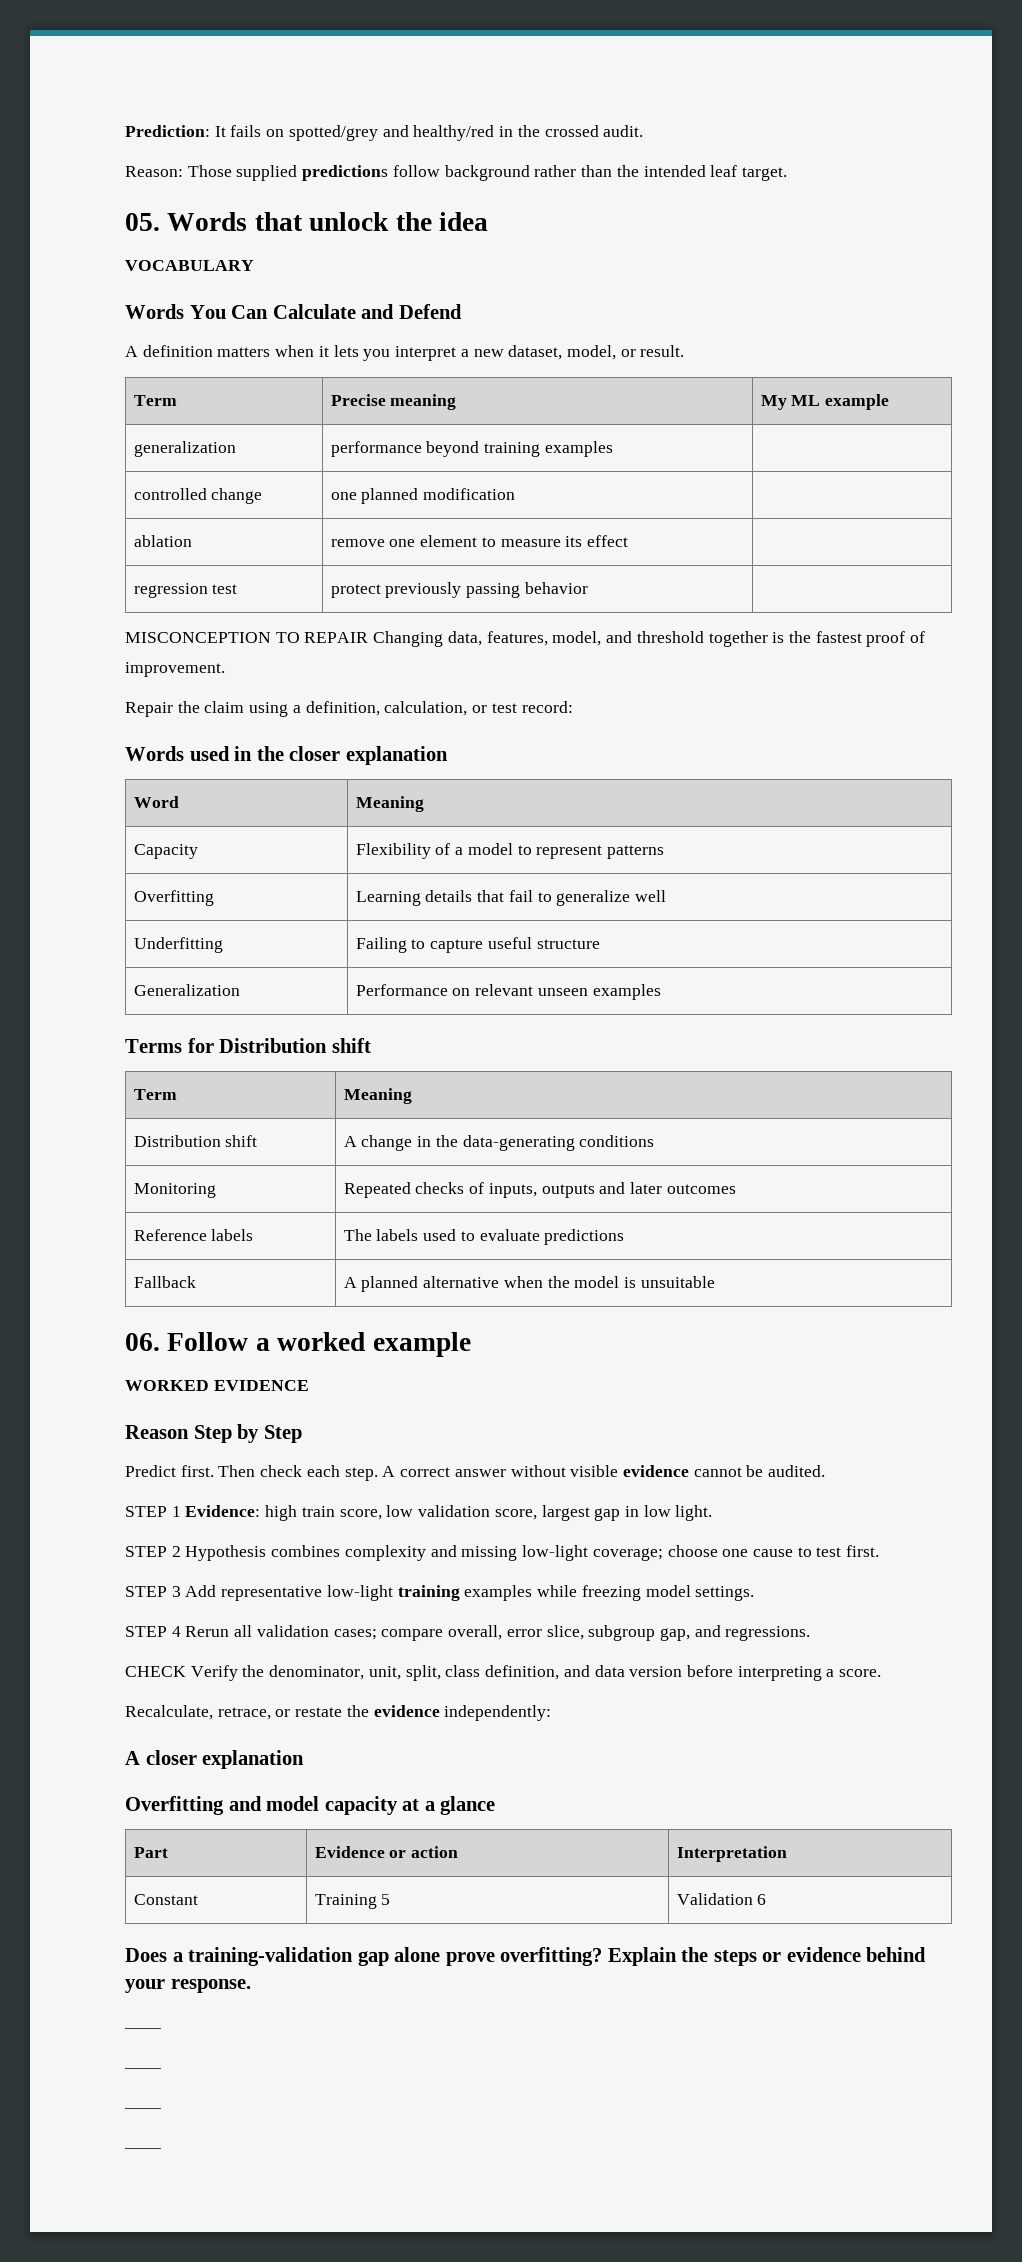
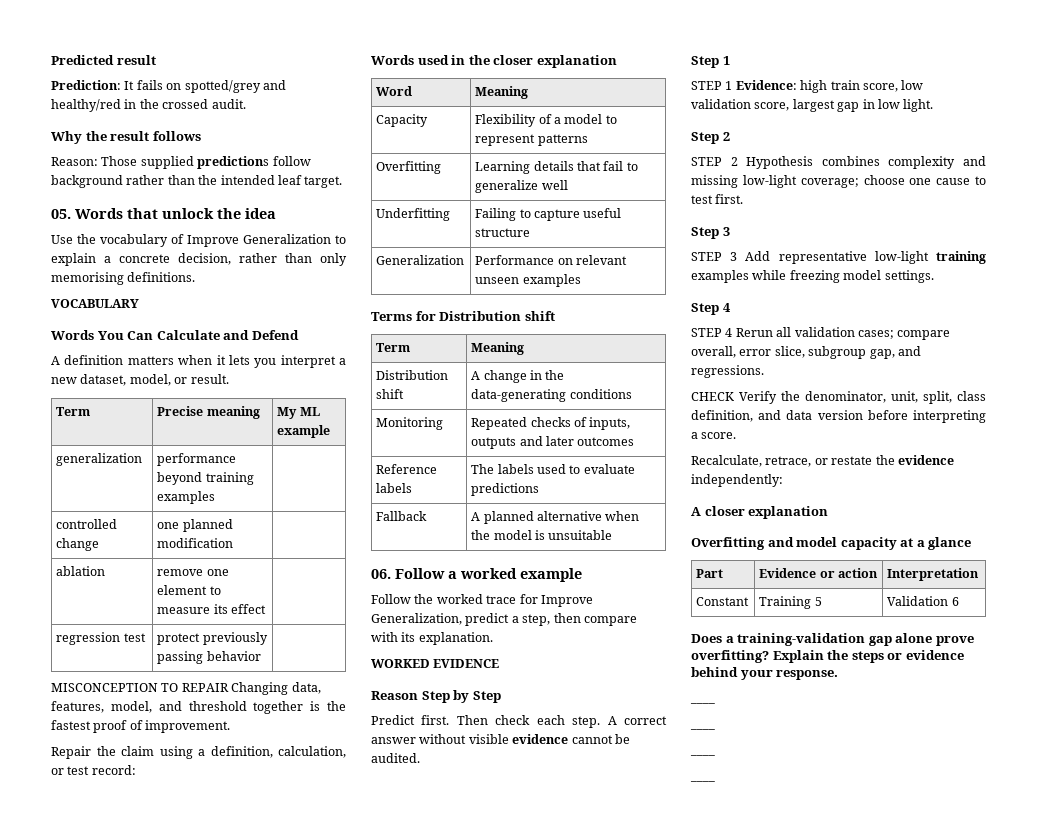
+ Predicted result
+ Why the result follows
+ Use the vocabulary of Improve Generalization to explain a concrete decision, rather than only memorising definitions.
+ Follow the worked trace for Improve Generalization, predict a step, then compare with its explanation.
+ Step 1
+ Step 2
+ Step 3
+ Step 4

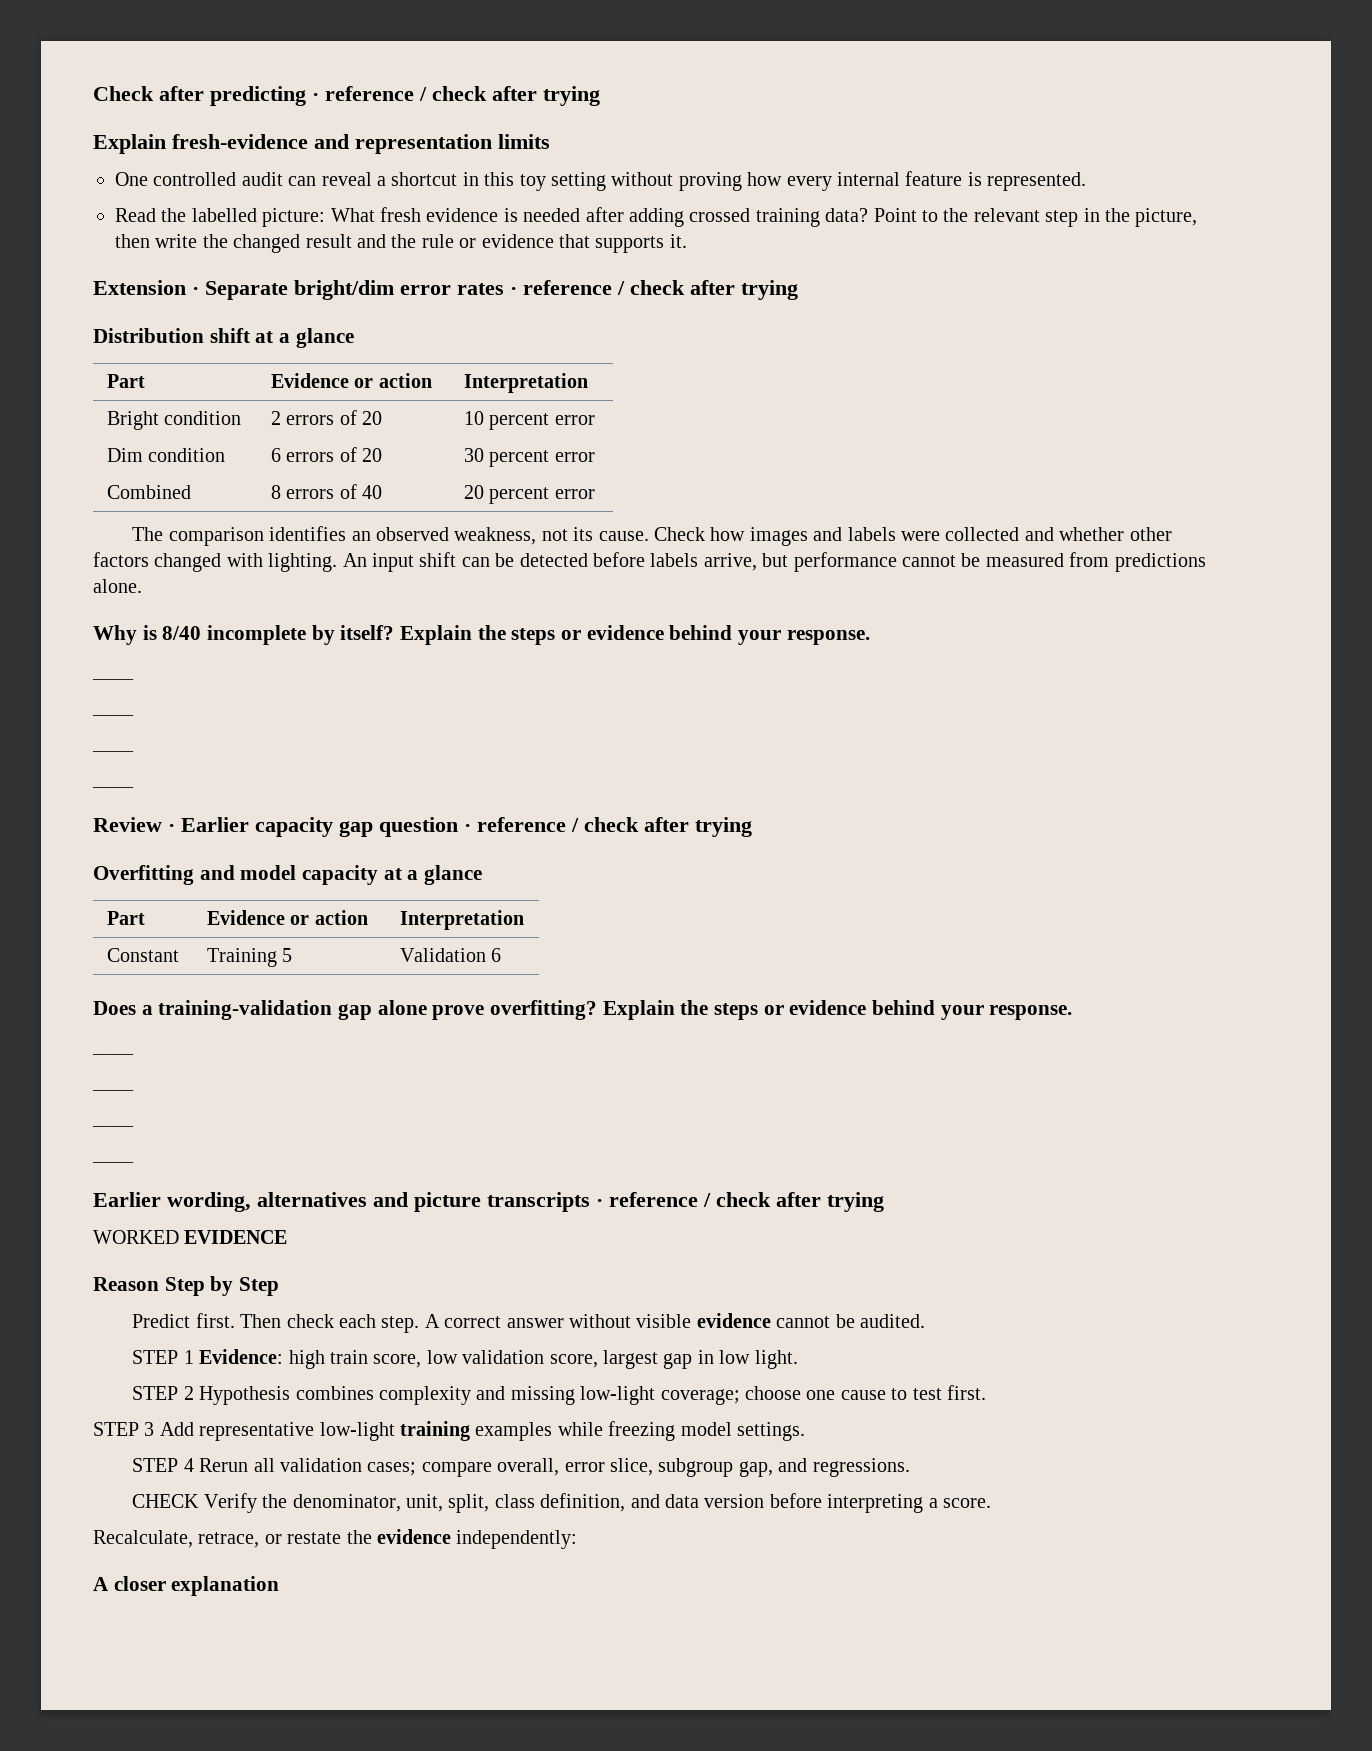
- Predicted result
- Prediction: It fails on spotted/grey and healthy/red in the crossed audit.
- Why the result follows
- Reason: Those supplied predictions follow background rather than the intended leaf target.
- 05. Words that unlock the idea
- Use the vocabulary of Improve Generalization to explain a concrete decision, rather than only memorising definitions.
- VOCABULARY
- Words You Can Calculate and Defend
- A definition matters when it lets you interpret a new dataset, model, or result.
- Term | Precise meaning | My ML example
- generalization | performance beyond training examples |
- controlled change | one planned modification |
- ablation | remove one element to measure its effect |
- regression test | protect previously passing behavior |
- MISCONCEPTION TO REPAIR Changing data, features, model, and threshold together is the fastest proof of improvement.
- Repair the claim using a definition, calculation, or test record:
- Words used in the closer explanation
- Word | Meaning
- Capacity | Flexibility of a model to represent patterns
- Overfitting | Learning details that fail to generalize well
- Underfitting | Failing to capture useful structure
- Generalization | Performance on relevant unseen examples
- Terms for Distribution shift
- Term | Meaning
- Distribution shift | A change in the data-generating conditions
- Monitoring | Repeated checks of inputs, outputs and later outcomes
- Reference labels | The labels used to evaluate predictions
- Fallback | A planned alternative when the model is unsuitable
- 06. Follow a worked example
- Follow the worked trace for Improve Generalization, predict a step, then compare with its explanation.
- WORKED EVIDENCE
- Reason Step by Step
- Predict first. Then check each step. A correct answer without visible evidence cannot be audited.
- Step 1
- STEP 1 Evidence: high train score, low validation score, largest gap in low light.
- Step 2
- STEP 2 Hypothesis combines complexity and missing low-light coverage; choose one cause to test first.
- Step 3
- STEP 3 Add representative low-light training examples while freezing model settings.
- Step 4
- STEP 4 Rerun all validation cases; compare overall, error slice, subgroup gap, and regressions.
- CHECK Verify the denominator, unit, split, class definition, and data version before interpreting a score.
- Recalculate, retrace, or restate the evidence independently:
- A closer explanation
+ Check after predicting · reference / check after trying
+ Explain fresh-evidence and representation limits
+ One controlled audit can reveal a shortcut in this toy setting without proving how every internal feature is represented.
+ Read the labelled picture: What fresh evidence is needed after adding crossed training data? Point to the relevant step in the picture, then write the changed result and the rule or evidence that supports it.
+ Extension · Separate bright/dim error rates · reference / check after trying
+ Distribution shift at a glance
+ Part | Evidence or action | Interpretation
+ Bright condition | 2 errors of 20 | 10 percent error
+ Dim condition | 6 errors of 20 | 30 percent error
+ Combined | 8 errors of 40 | 20 percent error
+ The comparison identifies an observed weakness, not its cause. Check how images and labels were collected and whether other factors changed with lighting. An input shift can be detected before labels arrive, but performance cannot be measured from predictions alone.
+ Why is 8/40 incomplete by itself? Explain the steps or evidence behind your response.
+ ____
+ ____
+ ____
+ ____
+ Review · Earlier capacity gap question · reference / check after trying
+ Earlier wording, alternatives and picture transcripts · reference / check after trying
+ WORKED EVIDENCE
+ Reason Step by Step
+ Predict first. Then check each step. A correct answer without visible evidence cannot be audited.
+ STEP 1 Evidence: high train score, low validation score, largest gap in low light.
+ STEP 2 Hypothesis combines complexity and missing low-light coverage; choose one cause to test first.
+ STEP 3 Add representative low-light training examples while freezing model settings.
+ STEP 4 Rerun all validation cases; compare overall, error slice, subgroup gap, and regressions.
+ CHECK Verify the denominator, unit, split, class definition, and data version before interpreting a score.
+ Recalculate, retrace, or restate the evidence independently:
+ A closer explanation

